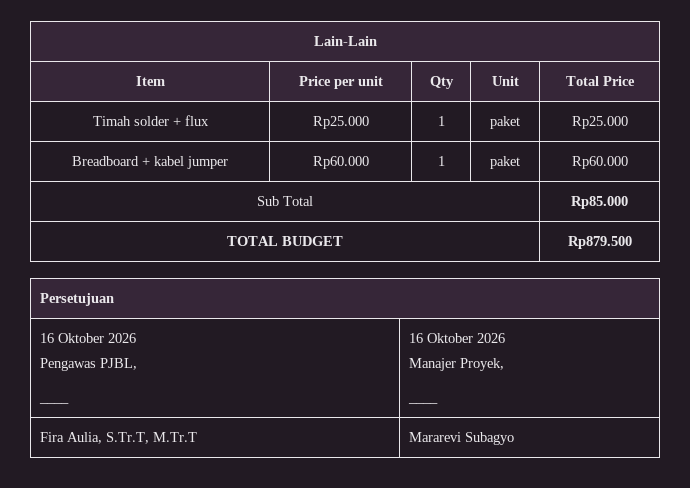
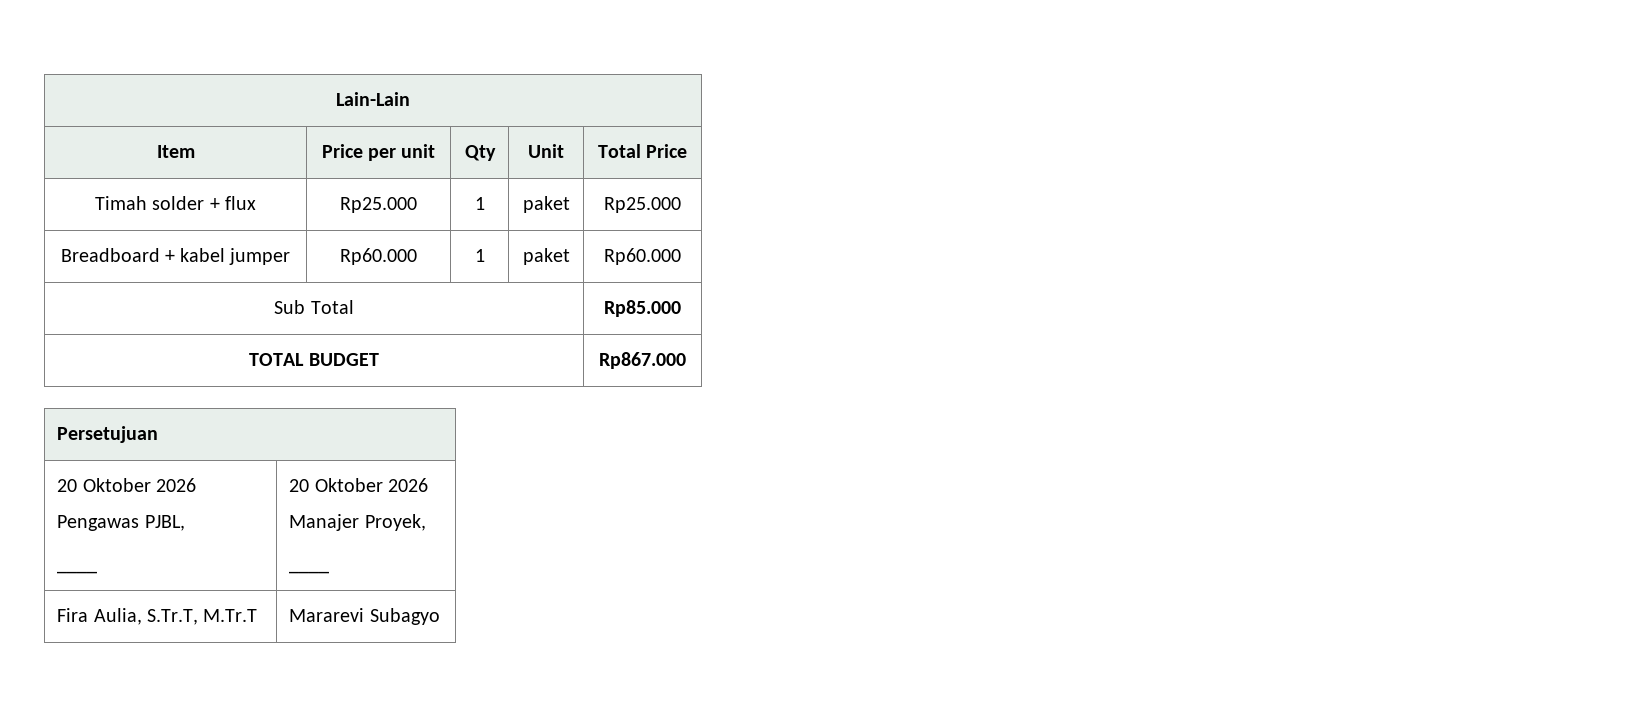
- TOTAL BUDGET | Rp879.500
+ TOTAL BUDGET | Rp867.000
  Persetujuan
- 16 Oktober 2026
+ 20 Oktober 2026
  Pengawas PJBL,
- ____ | 16 Oktober 2026
+ ____ | 20 Oktober 2026

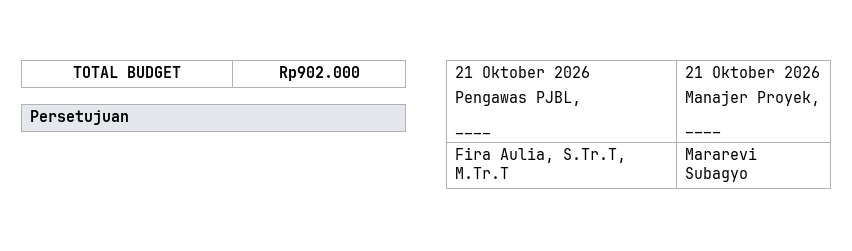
- Lain-Lain
- Item | Price per unit | Qty | Unit | Total Price
- Timah solder + flux | Rp25.000 | 1 | paket | Rp25.000
- Breadboard + kabel jumper | Rp60.000 | 1 | paket | Rp60.000
- Sub Total | Rp85.000
- TOTAL BUDGET | Rp867.000
+ TOTAL BUDGET | Rp902.000
  Persetujuan
- 20 Oktober 2026
+ 21 Oktober 2026
  Pengawas PJBL,
- ____ | 20 Oktober 2026
+ ____ | 21 Oktober 2026

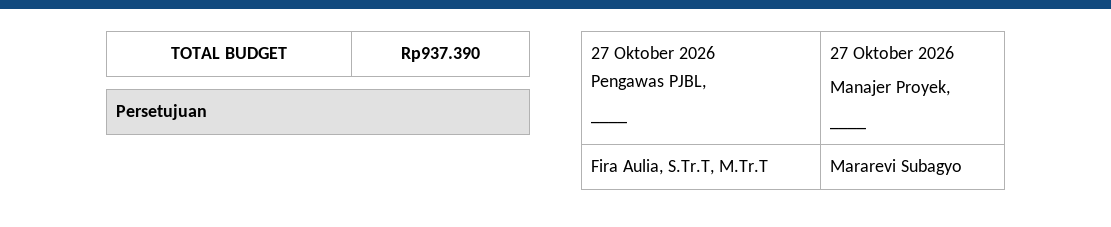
- TOTAL BUDGET | Rp902.000
+ TOTAL BUDGET | Rp937.390
  Persetujuan
- 21 Oktober 2026
+ 27 Oktober 2026
  Pengawas PJBL,
- ____ | 21 Oktober 2026
+ ____ | 27 Oktober 2026

